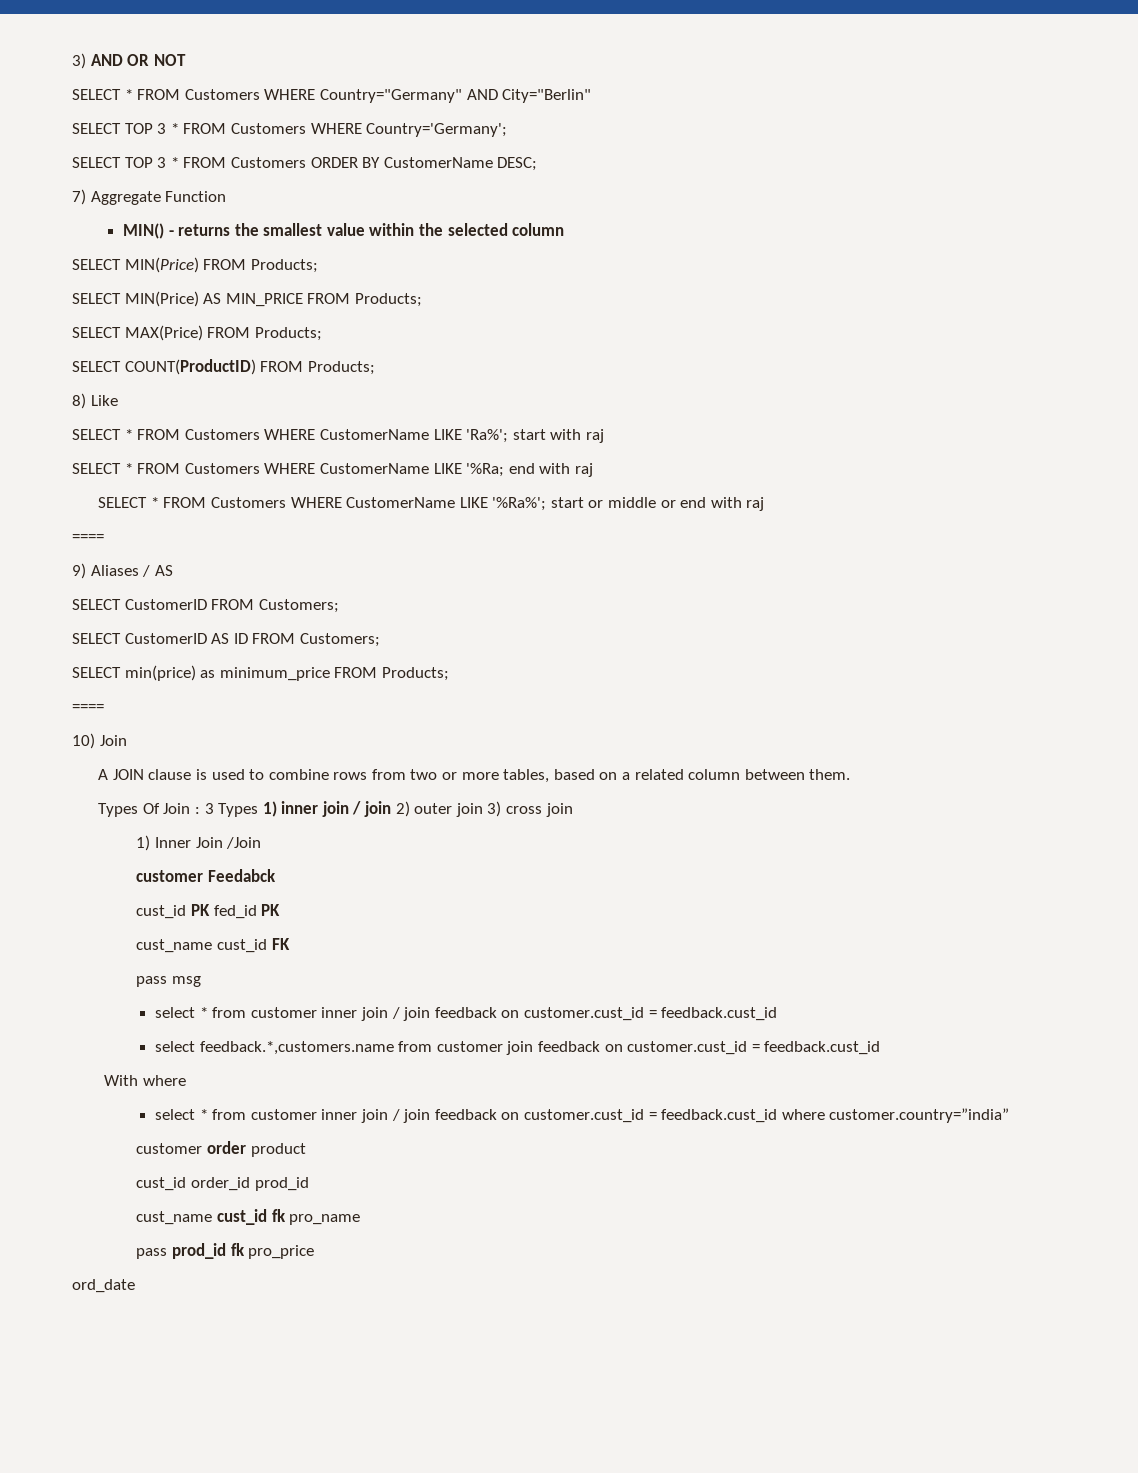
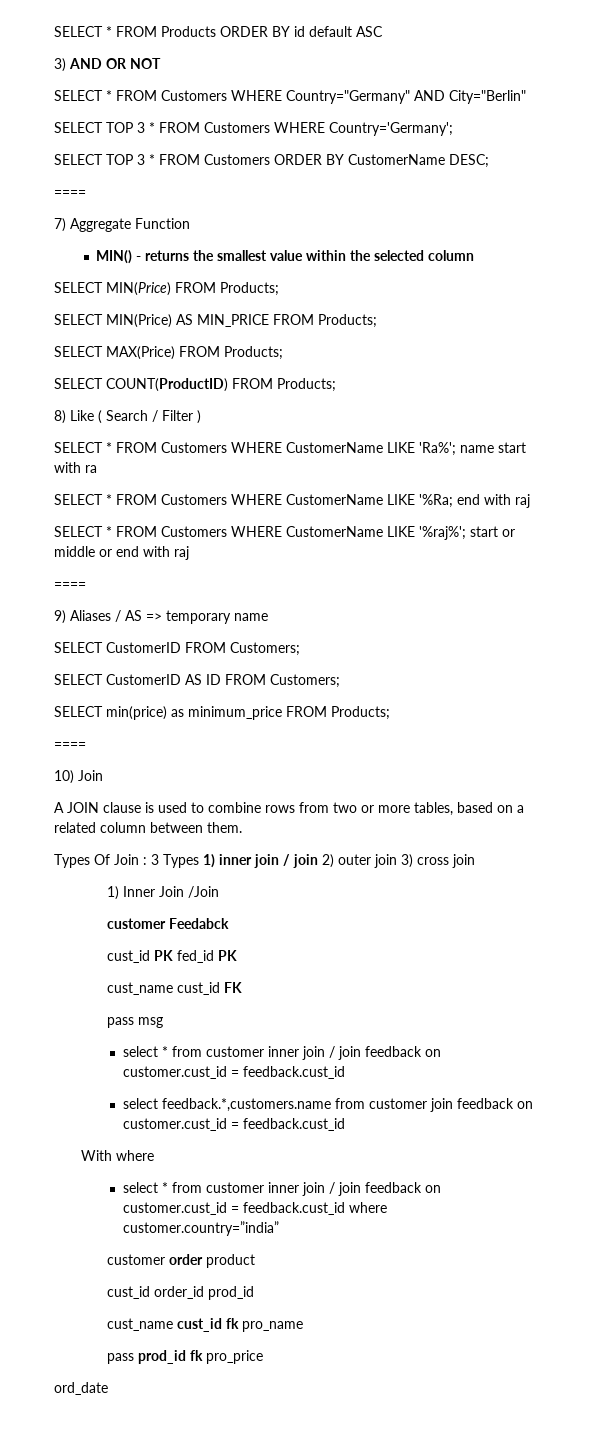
+ SELECT * FROM Products ORDER BY id default ASC
  SELECT TOP 3 * FROM Customers ORDER BY CustomerName DESC;
+ ====
- 8) Like
+ 8) Like ( Search / Filter )
- SELECT * FROM Customers WHERE CustomerName LIKE 'Ra%'; start with raj
+ SELECT * FROM Customers WHERE CustomerName LIKE 'Ra%'; name start with ra
- SELECT * FROM Customers WHERE CustomerName LIKE '%Ra%'; start or middle or end with raj
+ SELECT * FROM Customers WHERE CustomerName LIKE '%raj%'; start or middle or end with raj
- 9) Aliases / AS
+ 9) Aliases / AS => temporary name

